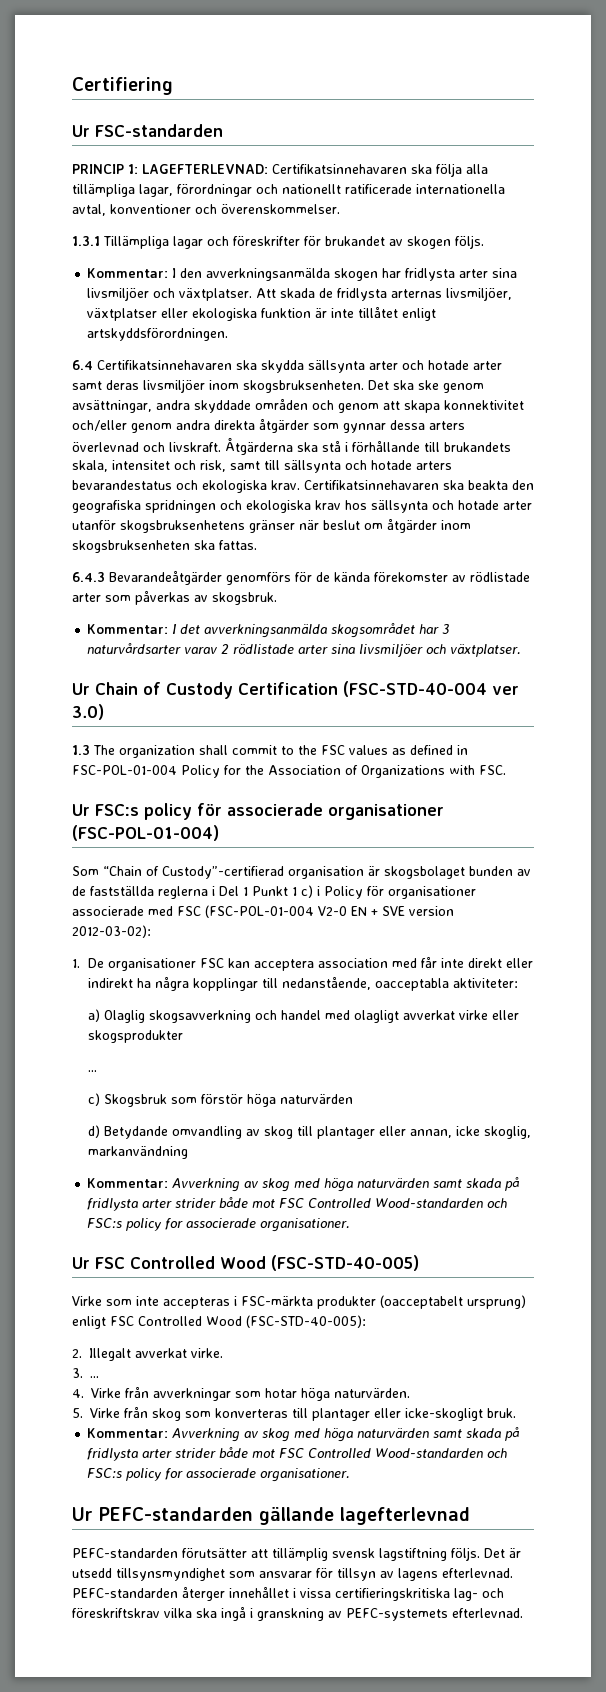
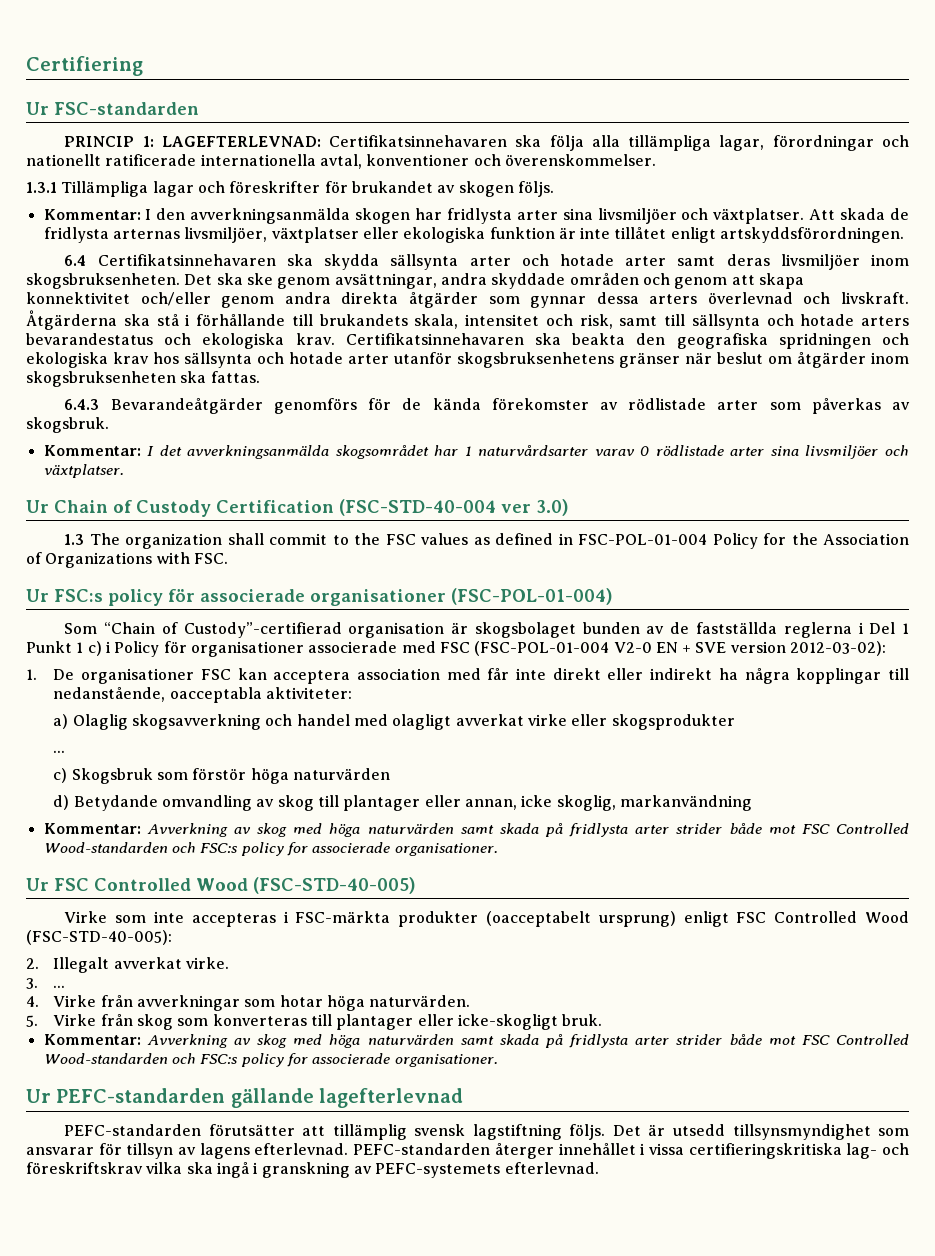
- Kommentar: I det avverkningsanmälda skogsområdet har 3 naturvårdsarter varav 2 rödlistade arter sina livsmiljöer och växtplatser.
+ Kommentar: I det avverkningsanmälda skogsområdet har 1 naturvårdsarter varav 0 rödlistade arter sina livsmiljöer och växtplatser.

